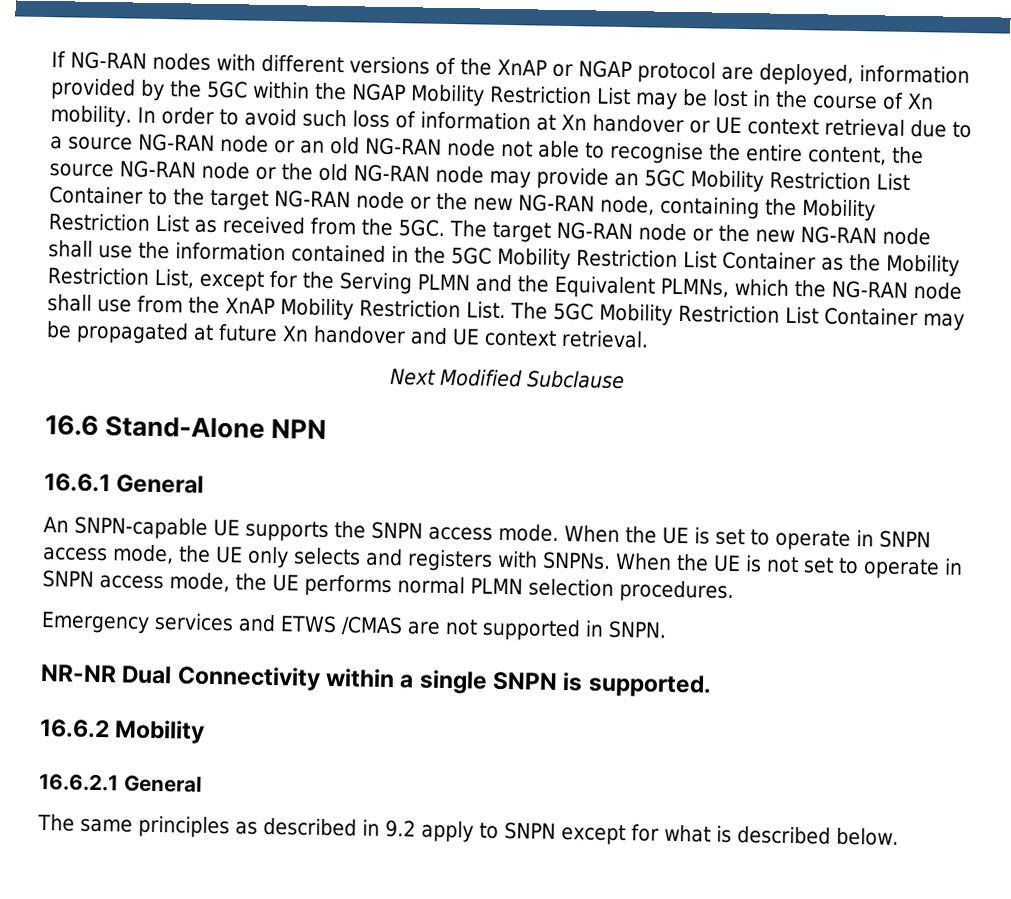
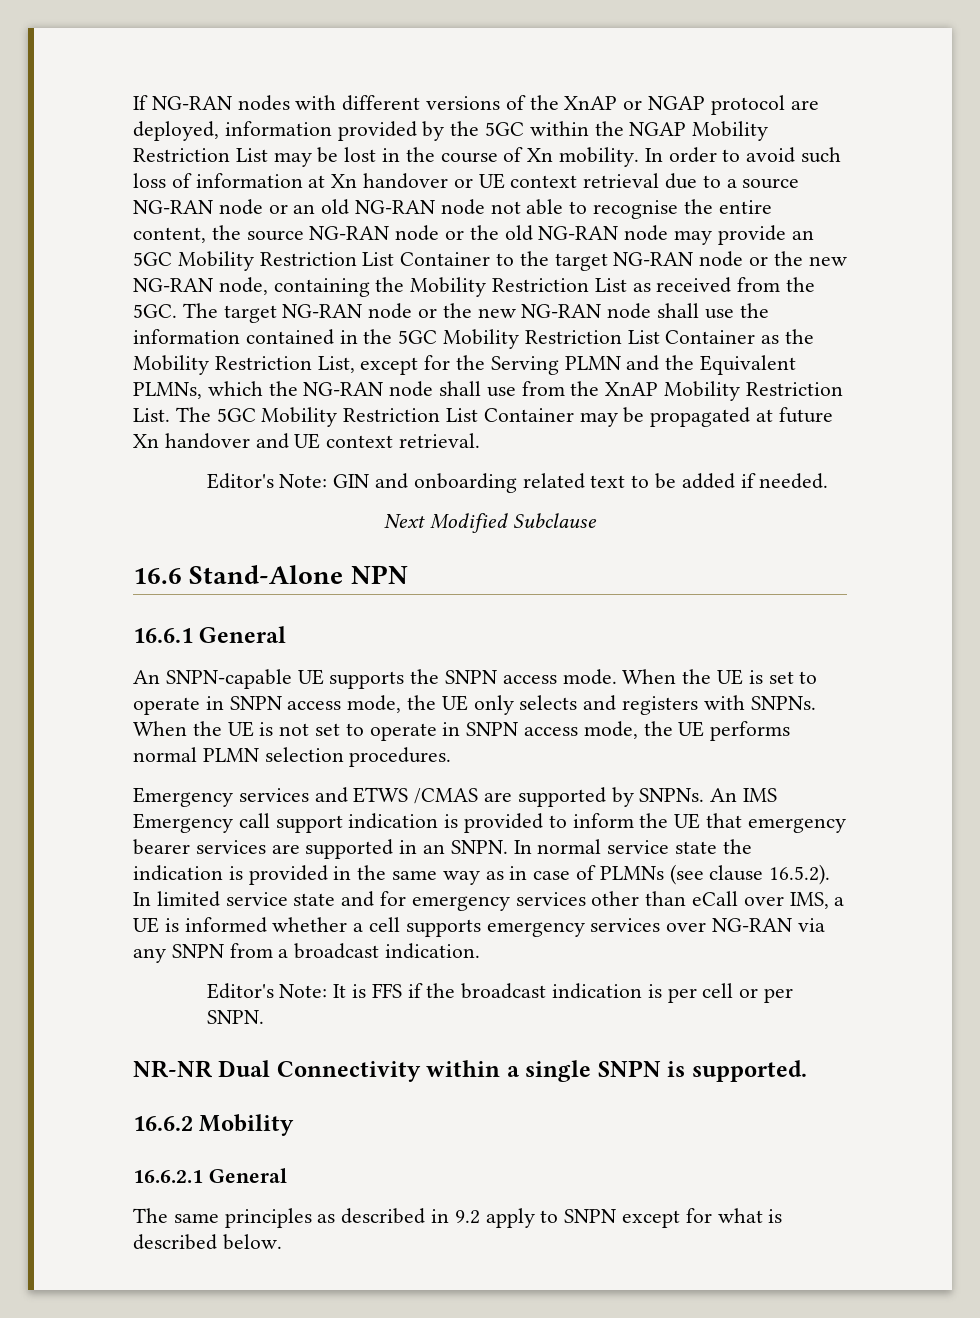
+ Editor's Note: GIN and onboarding related text to be added if needed.
- Emergency services and ETWS /CMAS are not supported in SNPN.
+ Emergency services and ETWS /CMAS are supported by SNPNs. An IMS Emergency call support indication is provided to inform the UE that emergency bearer services are supported in an SNPN. In normal service state the indication is provided in the same way as in case of PLMNs (see clause 16.5.2). In limited service state and for emergency services other than eCall over IMS, a UE is informed whether a cell supports emergency services over NG-RAN via any SNPN from a broadcast indication.
+ Editor's Note: It is FFS if the broadcast indication is per cell or per SNPN.

